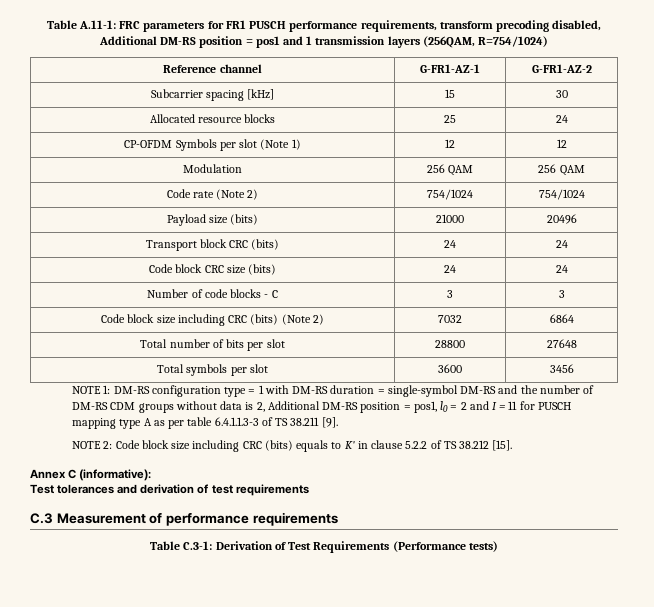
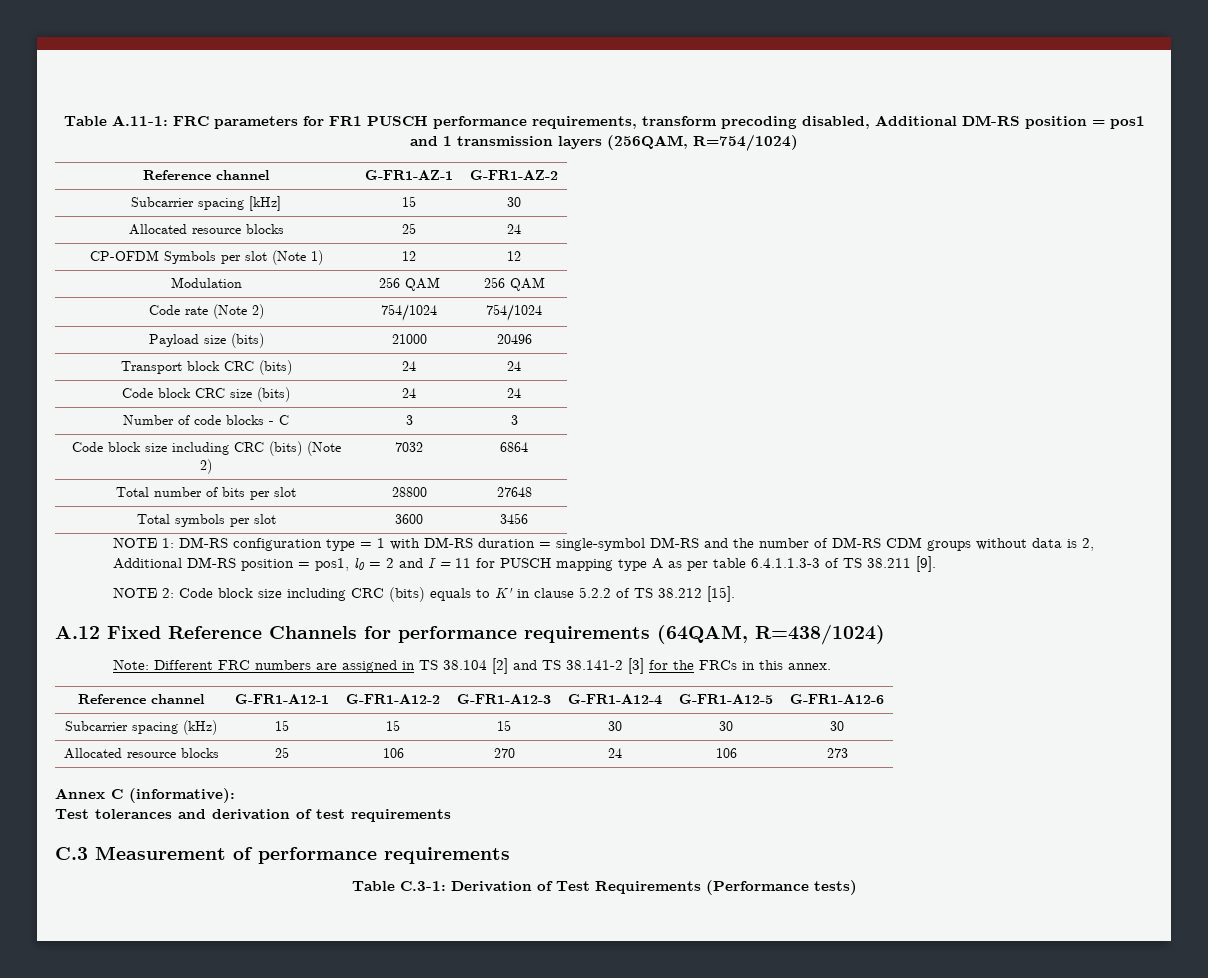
+ A.12 Fixed Reference Channels for performance requirements (64QAM, R=438/1024)
+ Note: Different FRC numbers are assigned in TS 38.104 [2] and TS 38.141-2 [3] for the FRCs in this annex.
+ Reference channel | G-FR1-A12-1 | G-FR1-A12-2 | G-FR1-A12-3 | G-FR1-A12-4 | G-FR1-A12-5 | G-FR1-A12-6
+ Subcarrier spacing (kHz) | 15 | 15 | 15 | 30 | 30 | 30
+ Allocated resource blocks | 25 | 106 | 270 | 24 | 106 | 273

